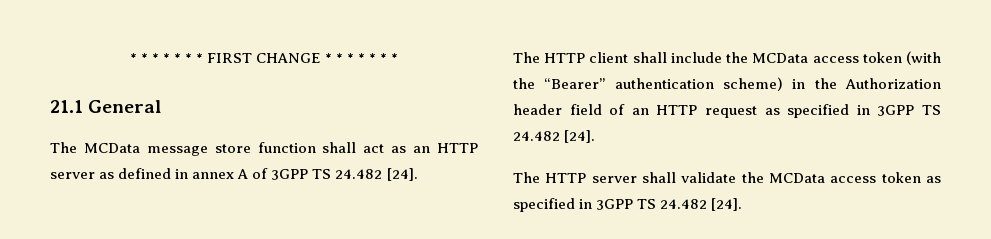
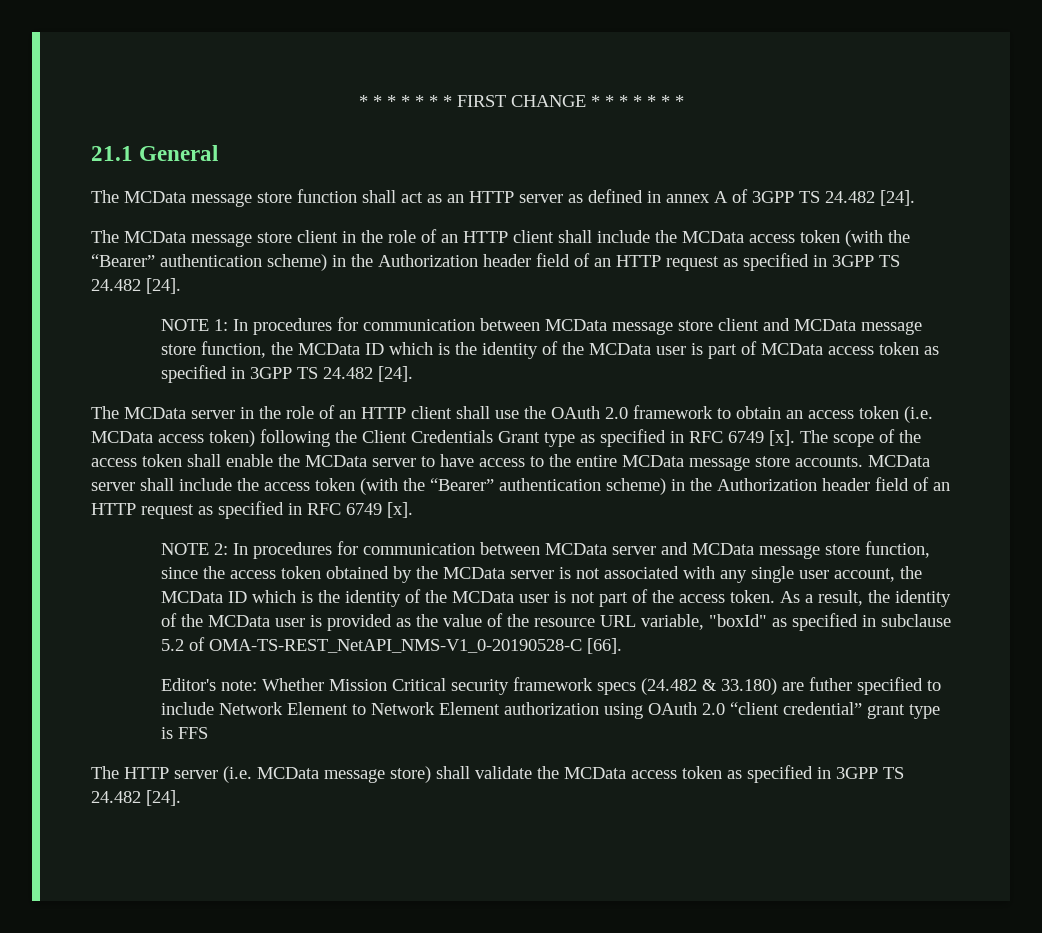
- The HTTP client shall include the MCData access token (with the “Bearer” authentication scheme) in the Authorization header field of an HTTP request as specified in 3GPP TS 24.482 [24].
+ The MCData message store client in the role of an HTTP client shall include the MCData access token (with the “Bearer” authentication scheme) in the Authorization header field of an HTTP request as specified in 3GPP TS 24.482 [24].
+ NOTE 1: In procedures for communication between MCData message store client and MCData message store function, the MCData ID which is the identity of the MCData user is part of MCData access token as specified in 3GPP TS 24.482 [24].
+ The MCData server in the role of an HTTP client shall use the OAuth 2.0 framework to obtain an access token (i.e. MCData access token) following the Client Credentials Grant type as specified in RFC 6749 [x]. The scope of the access token shall enable the MCData server to have access to the entire MCData message store accounts. MCData server shall include the access token (with the “Bearer” authentication scheme) in the Authorization header field of an HTTP request as specified in RFC 6749 [x].
+ NOTE 2: In procedures for communication between MCData server and MCData message store function, since the access token obtained by the MCData server is not associated with any single user account, the MCData ID which is the identity of the MCData user is not part of the access token. As a result, the identity of the MCData user is provided as the value of the resource URL variable, "boxId" as specified in subclause 5.2 of OMA-TS-REST_NetAPI_NMS-V1_0-20190528-C [66].
+ Editor's note: Whether Mission Critical security framework specs (24.482 & 33.180) are futher specified to include Network Element to Network Element authorization using OAuth 2.0 “client credential” grant type is FFS
- The HTTP server shall validate the MCData access token as specified in 3GPP TS 24.482 [24].
+ The HTTP server (i.e. MCData message store) shall validate the MCData access token as specified in 3GPP TS 24.482 [24].

